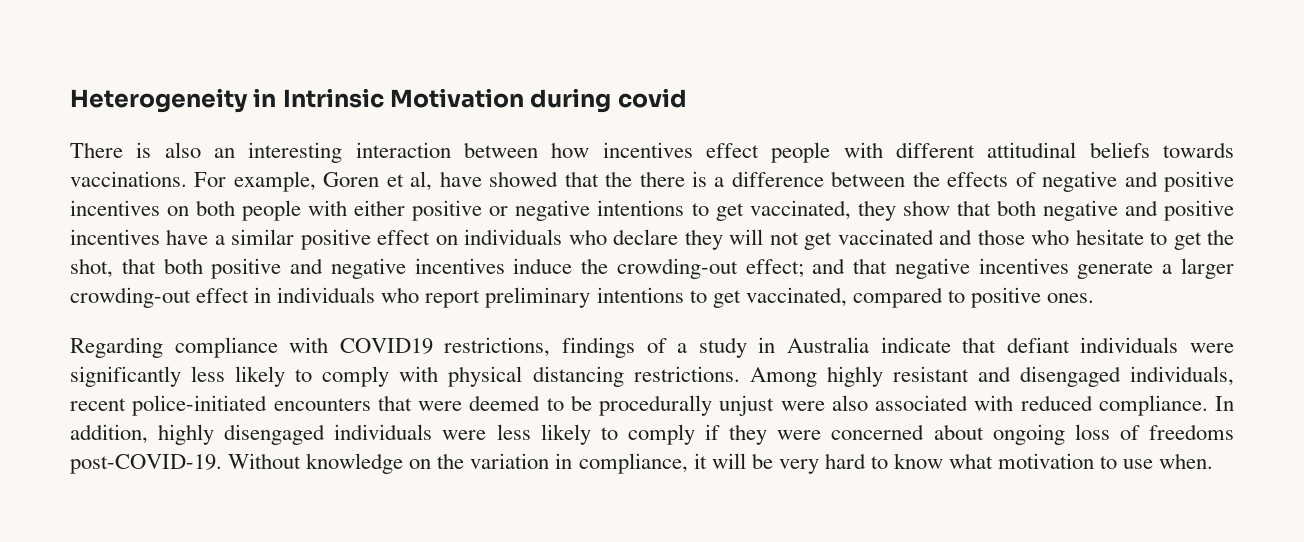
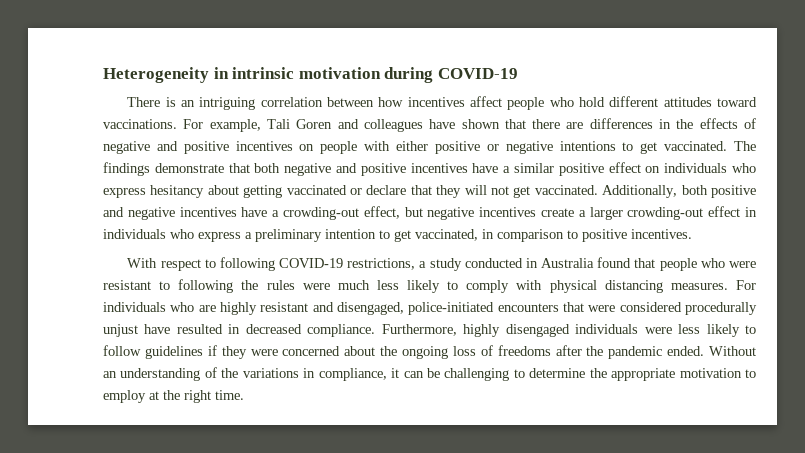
- Heterogeneity in Intrinsic Motivation during covid
- There is also an interesting interaction between how incentives effect people with different attitudinal beliefs towards vaccinations. For example, Goren et al, have showed that the there is a difference between the effects of negative and positive incentives on both people with either positive or negative intentions to get vaccinated, they show that both negative and positive incentives have a similar positive effect on individuals who declare they will not get vaccinated and those who hesitate to get the shot, that both positive and negative incentives induce the crowding-out effect; and that negative incentives generate a larger crowding-out effect in individuals who report preliminary intentions to get vaccinated, compared to positive ones.
- Regarding compliance with COVID19 restrictions, findings of a study in Australia indicate that defiant individuals were significantly less likely to comply with physical distancing restrictions. Among highly resistant and disengaged individuals, recent police-initiated encounters that were deemed to be procedurally unjust were also associated with reduced compliance. In addition, highly disengaged individuals were less likely to comply if they were concerned about ongoing loss of freedoms post-COVID-19. Without knowledge on the variation in compliance, it will be very hard to know what motivation to use when.
+ Heterogeneity in intrinsic motivation during COVID-19
+ There is an intriguing correlation between how incentives affect people who hold different attitudes toward vaccinations. For example, Tali Goren and colleagues have shown that there are differences in the effects of negative and positive incentives on people with either positive or negative intentions to get vaccinated. The findings demonstrate that both negative and positive incentives have a similar positive effect on individuals who express hesitancy about getting vaccinated or declare that they will not get vaccinated. Additionally, both positive and negative incentives have a crowding-out effect, but negative incentives create a larger crowding-out effect in individuals who express a preliminary intention to get vaccinated, in comparison to positive incentives.
+ With respect to following COVID-19 restrictions, a study conducted in Australia found that people who were resistant to following the rules were much less likely to comply with physical distancing measures. For individuals who are highly resistant and disengaged, police-initiated encounters that were considered procedurally unjust have resulted in decreased compliance. Furthermore, highly disengaged individuals were less likely to follow guidelines if they were concerned about the ongoing loss of freedoms after the pandemic ended. Without an understanding of the variations in compliance, it can be challenging to determine the appropriate motivation to employ at the right time.

